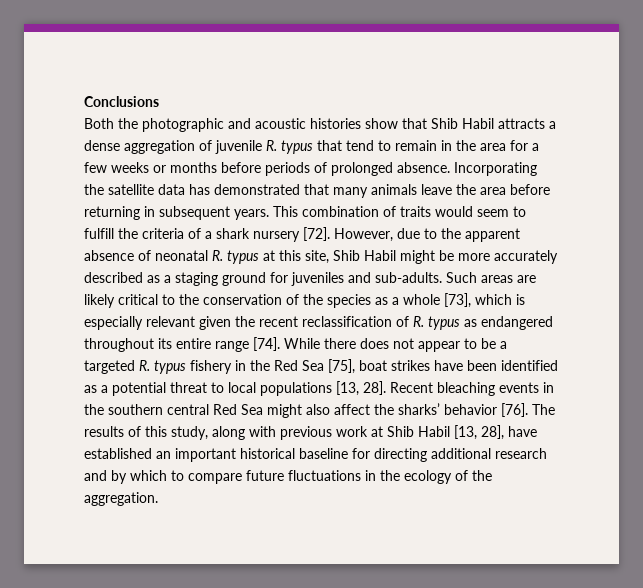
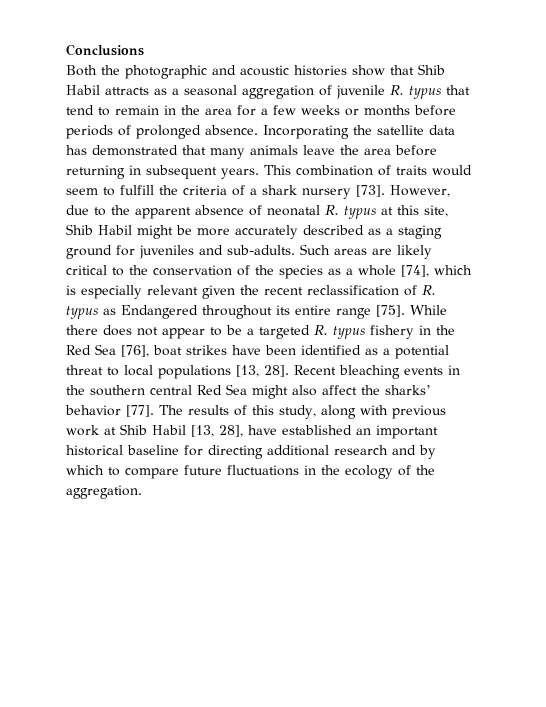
- Both the photographic and acoustic histories show that Shib Habil attracts a dense aggregation of juvenile R. typus that tend to remain in the area for a few weeks or months before periods of prolonged absence.
+ Both the photographic and acoustic histories show that Shib Habil attracts as a seasonal aggregation of juvenile R. typus that tend to remain in the area for a few weeks or months before periods of prolonged absence.
- This combination of traits would seem to fulfill the criteria of a shark nursery [72].
+ This combination of traits would seem to fulfill the criteria of a shark nursery [73].
- Such areas are likely critical to the conservation of the species as a whole [73], which is especially relevant given the recent reclassification of R. typus as endangered throughout its entire range [74].
+ Such areas are likely critical to the conservation of the species as a whole [74], which is especially relevant given the recent reclassification of R. typus as Endangered throughout its entire range [75].
- While there does not appear to be a targeted R. typus fishery in the Red Sea [75], boat strikes have been identified as a potential threat to local populations [13, 28].
+ While there does not appear to be a targeted R. typus fishery in the Red Sea [76], boat strikes have been identified as a potential threat to local populations [13, 28].
- Recent bleaching events in the southern central Red Sea might also affect the sharks’ behavior [76].
+ Recent bleaching events in the southern central Red Sea might also affect the sharks’ behavior [77].

